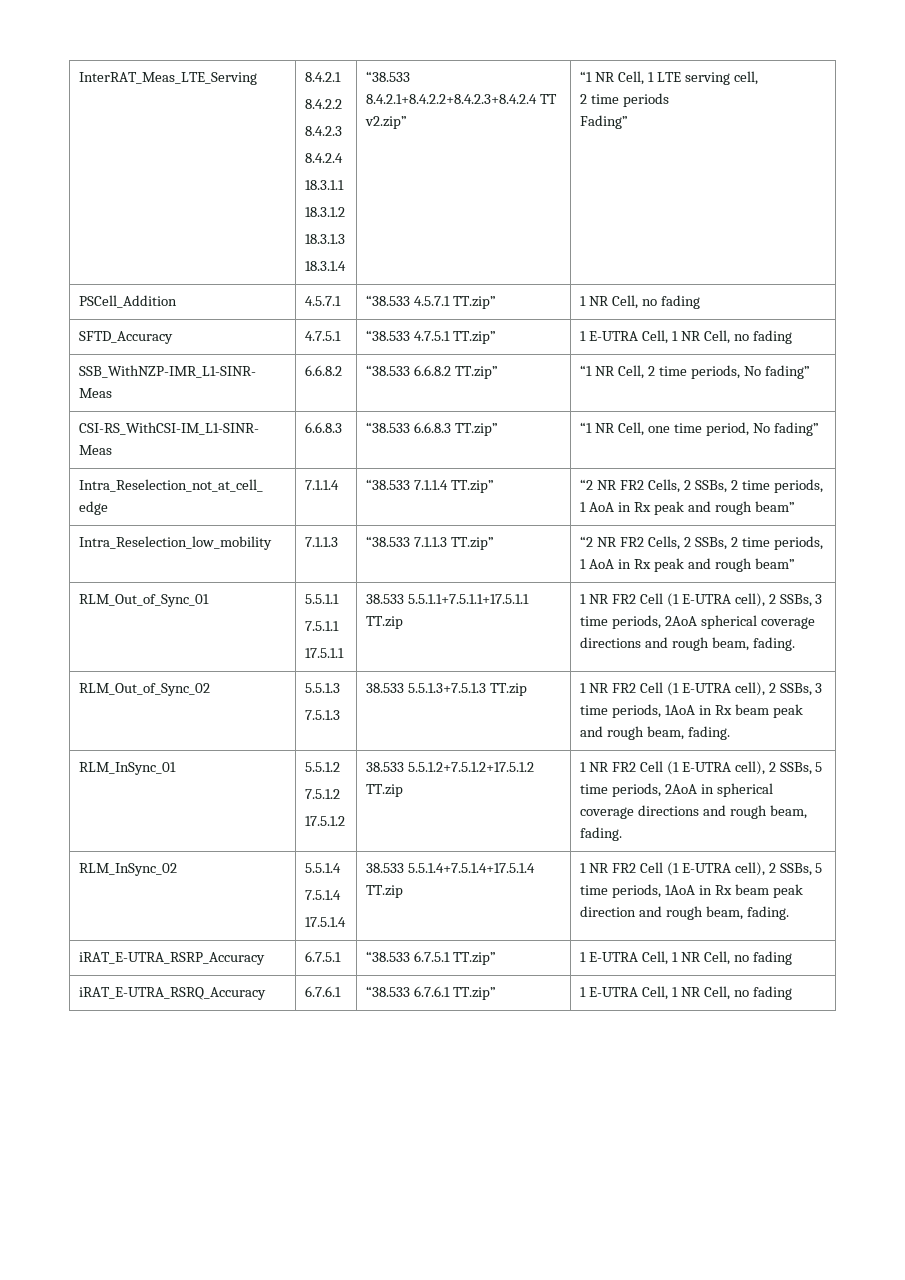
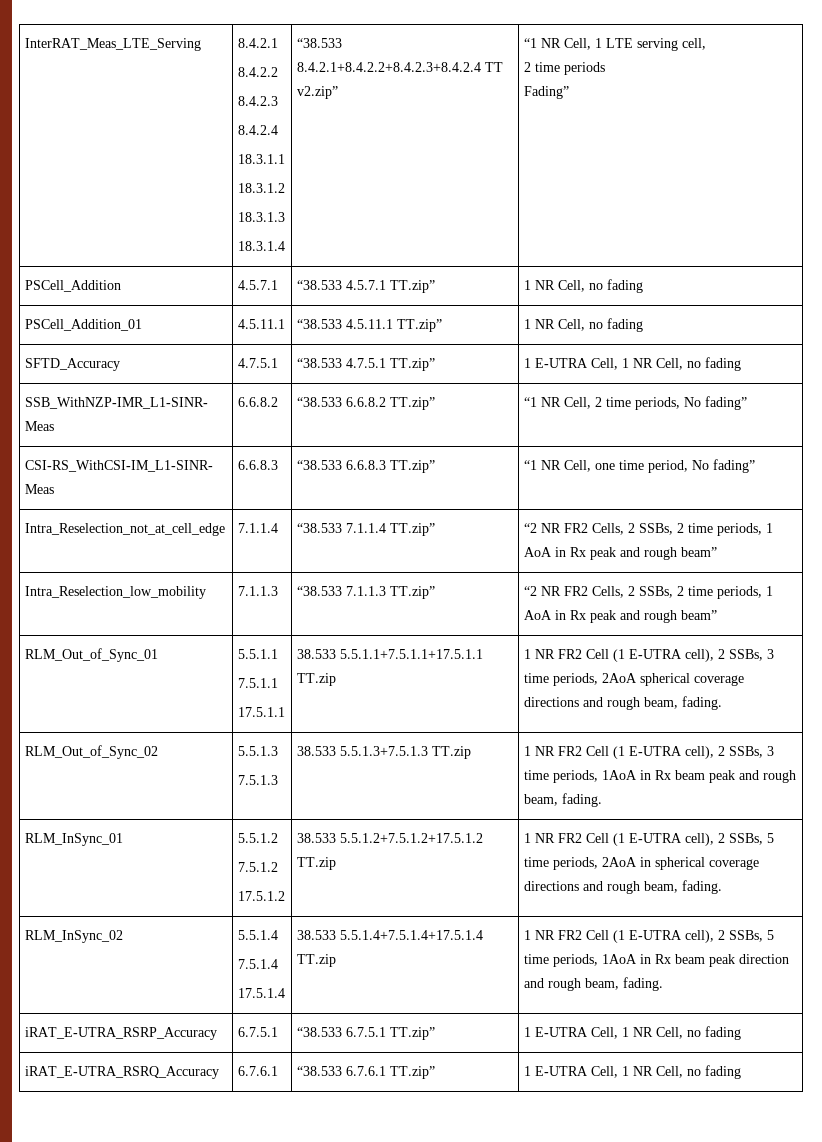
+ PSCell_Addition_01 | 4.5.11.1 | “38.533 4.5.11.1 TT.zip” | 1 NR Cell, no fading

